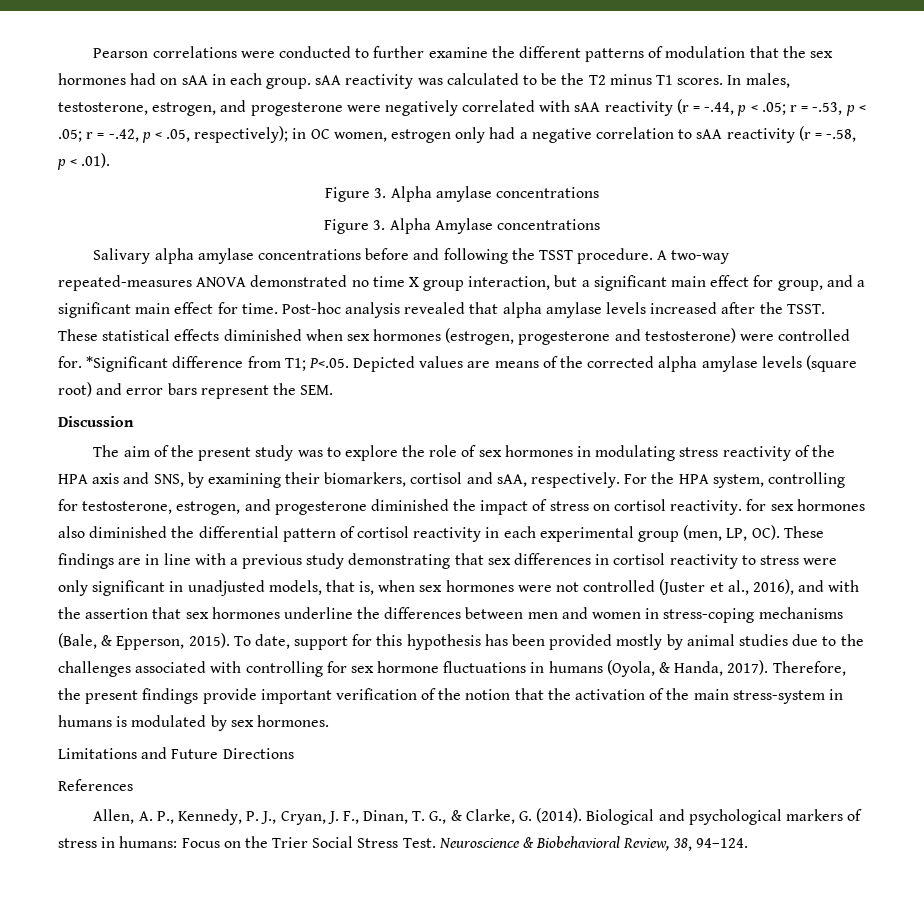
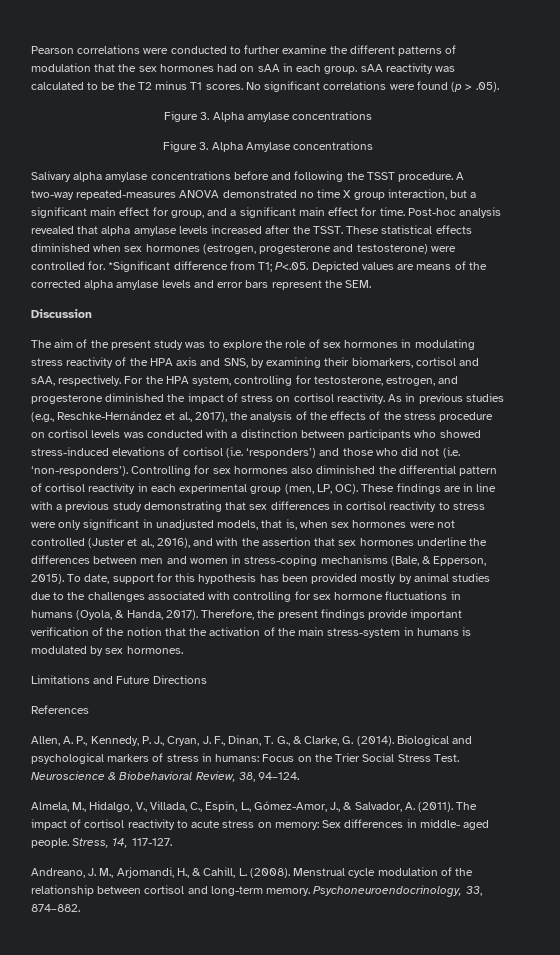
- In males, testosterone, estrogen, and progesterone were negatively correlated with sAA reactivity (r = -.44, p < .05; r = -.53, p < .05; r = -.42, p < .05, respectively); in OC women, estrogen only had a negative correlation to sAA reactivity (r = -.58, p < .01).
+ No significant correlations were found (p > .05).
- *Significant difference from T1; P<.05. Depicted values are means of the corrected alpha amylase levels (square root) and error bars represent the SEM.
+ *Significant difference from T1; P<.05. Depicted values are means of the corrected alpha amylase levels and error bars represent the SEM.
- For the HPA system, controlling for testosterone, estrogen, and progesterone diminished the impact of stress on cortisol reactivity. for sex hormones also diminished the differential pattern of cortisol reactivity in each experimental group (men, LP, OC). These findings are in line with a previous study demonstrating that sex differences in cortisol reactivity to stress were only significant in unadjusted models, that is, when sex hormones were not controlled (Juster et al., 2016), and with the assertion that sex hormones underline the differences between men and women in stress-coping mechanisms (Bale, & Epperson, 2015).
+ For the HPA system, controlling for testosterone, estrogen, and progesterone diminished the impact of stress on cortisol reactivity. As in previous studies (e.g., Reschke-Hernández et al., 2017), the analysis of the effects of the stress procedure on cortisol levels was conducted with a distinction between participants who showed stress-induced elevations of cortisol (i.e. ‘responders’) and those who did not (i.e. ‘non-responders’). Controlling for sex hormones also diminished the differential pattern of cortisol reactivity in each experimental group (men, LP, OC). These findings are in line with a previous study demonstrating that sex differences in cortisol reactivity to stress were only significant in unadjusted models, that is, when sex hormones were not controlled (Juster et al., 2016), and with the assertion that sex hormones underline the differences between men and women in stress-coping mechanisms (Bale, & Epperson, 2015).
+ Almela, M., Hidalgo, V., Villada, C., Espin, L., Gómez-Amor, J., & Salvador, A. (2011). The impact of cortisol reactivity to acute stress on memory: Sex differences in middle- aged people. Stress, 14, 117-127.
+ Andreano, J. M., Arjomandi, H., & Cahill, L. (2008). Menstrual cycle modulation of the relationship between cortisol and long-term memory. Psychoneuroendocrinology, 33, 874–882.

